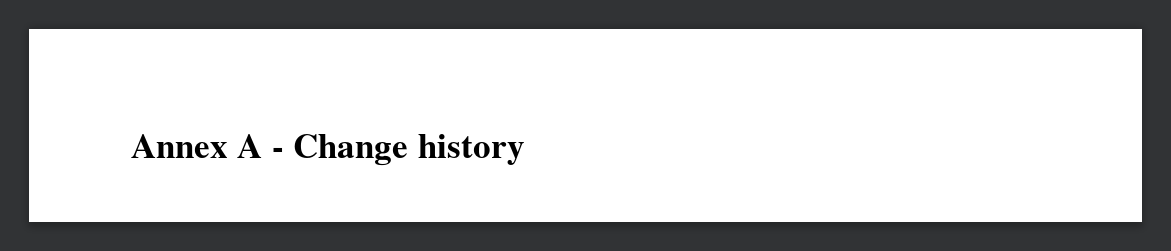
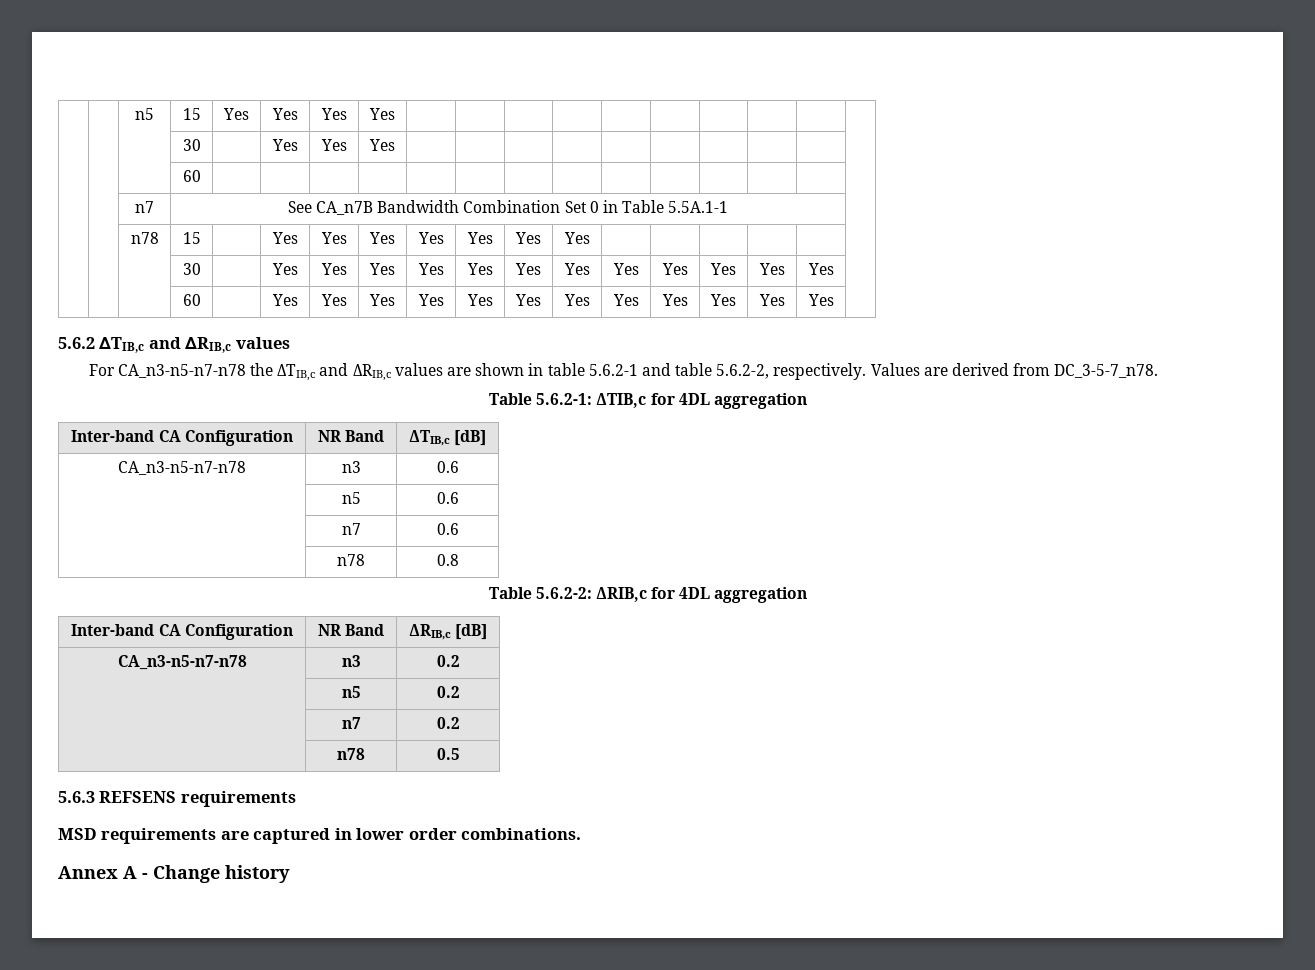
+ | | n5 | 15 | Yes | Yes | Yes | Yes | | | | | | | | | |
+ | | | 30 | | Yes | Yes | Yes | | | | | | | | | |
+ | | | 60 | | | | | | | | | | | | | |
+ | | n7 | See CA_n7B Bandwidth Combination Set 0 in Table 5.5A.1-1 |
+ | | n78 | 15 | | Yes | Yes | Yes | Yes | Yes | Yes | Yes | | | | | |
+ | | | 30 | | Yes | Yes | Yes | Yes | Yes | Yes | Yes | Yes | Yes | Yes | Yes | Yes |
+ | | | 60 | | Yes | Yes | Yes | Yes | Yes | Yes | Yes | Yes | Yes | Yes | Yes | Yes |
+ 5.6.2 ∆TIB,c and ∆RIB,c values
+ For CA_n3-n5-n7-n78 the ΔTIB,c and ΔRIB,c values are shown in table 5.6.2-1 and table 5.6.2-2, respectively. Values are derived from DC_3-5-7_n78.
+ Table 5.6.2-1: ΔTIB,c for 4DL aggregation
+ Inter-band CA Configuration | NR Band | ΔTIB,c [dB]
+ CA_n3-n5-n7-n78 | n3 | 0.6
+ | n5 | 0.6
+ | n7 | 0.6
+ | n78 | 0.8
+ Table 5.6.2-2: ΔRIB,c for 4DL aggregation
+ Inter-band CA Configuration | NR Band | ΔRIB,c [dB]
+ CA_n3-n5-n7-n78 | n3 | 0.2
+ | n5 | 0.2
+ | n7 | 0.2
+ | n78 | 0.5
+ 5.6.3 REFSENS requirements
+ MSD requirements are captured in lower order combinations.

